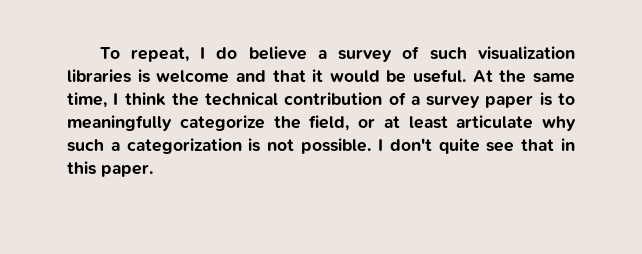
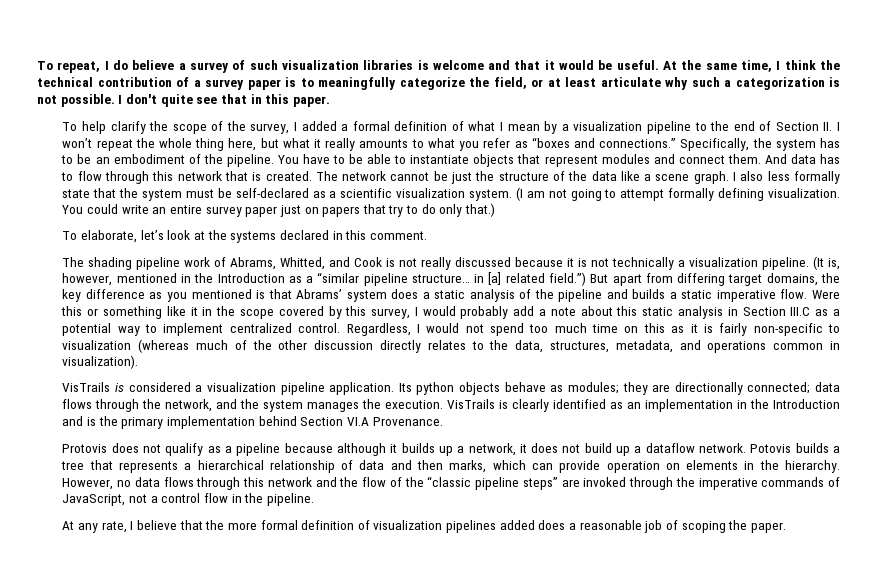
+ To help clarify the scope of the survey, I added a formal definition of what I mean by a visualization pipeline to the end of Section II. I won’t repeat the whole thing here, but what it really amounts to what you refer as “boxes and connections.” Specifically, the system has to be an embodiment of the pipeline. You have to be able to instantiate objects that represent modules and connect them. And data has to flow through this network that is created. The network cannot be just the structure of the data like a scene graph. I also less formally state that the system must be self-declared as a scientific visualization system. (I am not going to attempt formally defining visualization. You could write an entire survey paper just on papers that try to do only that.)
+ To elaborate, let’s look at the systems declared in this comment.
+ The shading pipeline work of Abrams, Whitted, and Cook is not really discussed because it is not technically a visualization pipeline. (It is, however, mentioned in the Introduction as a “similar pipeline structure… in [a] related field.”) But apart from differing target domains, the key difference as you mentioned is that Abrams’ system does a static analysis of the pipeline and builds a static imperative flow. Were this or something like it in the scope covered by this survey, I would probably add a note about this static analysis in Section III.C as a potential way to implement centralized control. Regardless, I would not spend too much time on this as it is fairly non-specific to visualization (whereas much of the other discussion directly relates to the data, structures, metadata, and operations common in visualization).
+ VisTrails is considered a visualization pipeline application. Its python objects behave as modules; they are directionally connected; data flows through the network, and the system manages the execution. VisTrails is clearly identified as an implementation in the Introduction and is the primary implementation behind Section VI.A Provenance.
+ Protovis does not qualify as a pipeline because although it builds up a network, it does not build up a dataflow network. Potovis builds a tree that represents a hierarchical relationship of data and then marks, which can provide operation on elements in the hierarchy. However, no data flows through this network and the flow of the “classic pipeline steps” are invoked through the imperative commands of JavaScript, not a control flow in the pipeline.
+ At any rate, I believe that the more formal definition of visualization pipelines added does a reasonable job of scoping the paper.

